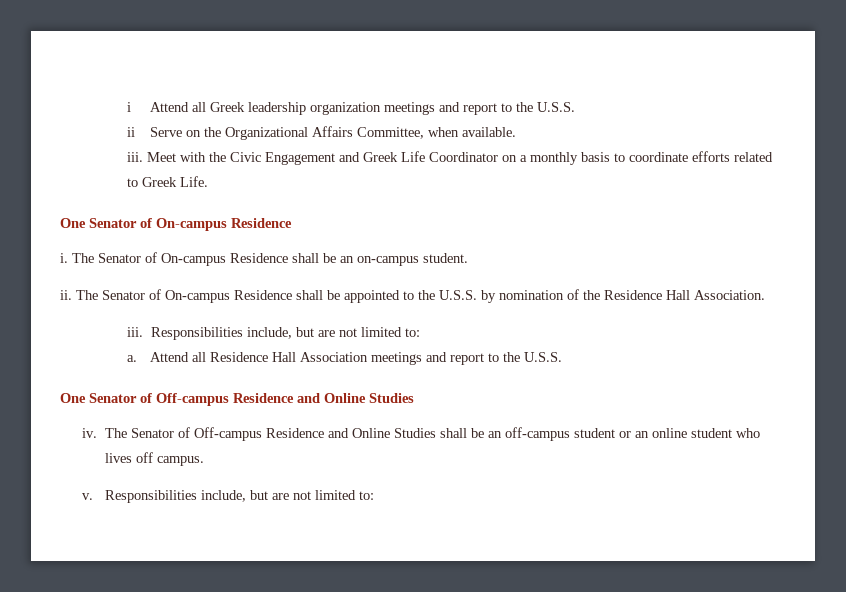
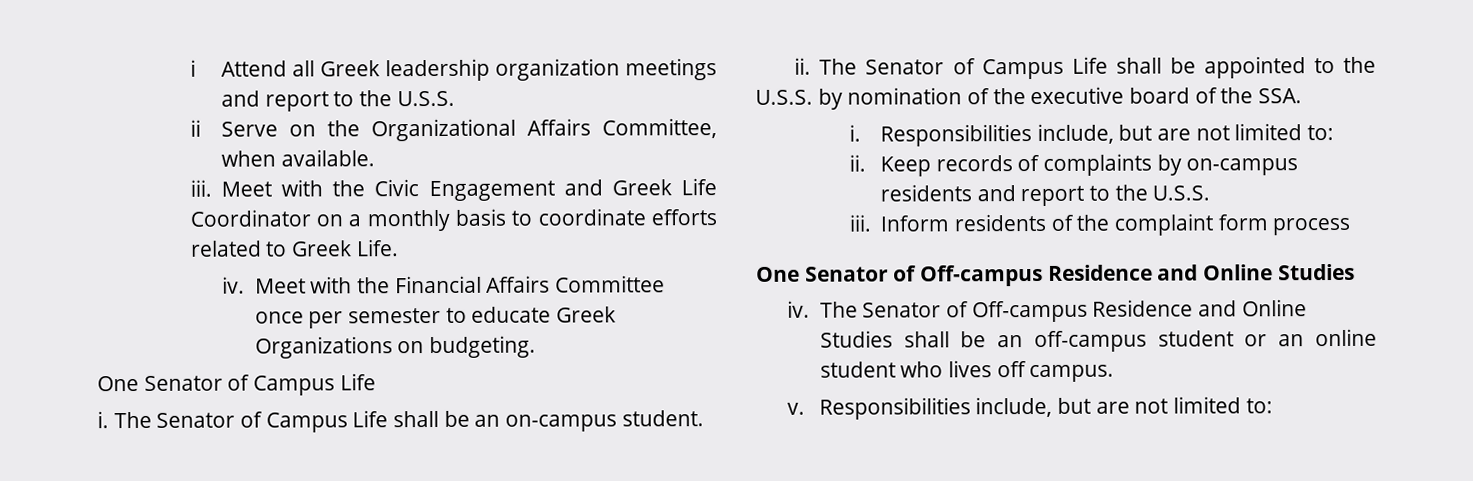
- One Senator of On-campus Residence
+ iv. Meet with the Financial Affairs Committee once per semester to educate Greek Organizations on budgeting.
+ One Senator of Campus Life
- The Senator of On-campus Residence shall be an on-campus student.
+ The Senator of Campus Life shall be an on-campus student.
- The Senator of On-campus Residence shall be appointed to the U.S.S. by nomination of the Residence Hall Association.
- iii.
+ The Senator of Campus Life shall be appointed to the U.S.S. by nomination of the executive board of the SSA.
+ i.
- a. Attend all Residence Hall Association meetings and report to the U.S.S.
+ ii. Keep records of complaints by on-campus residents and report to the U.S.S.
+ iii. Inform residents of the complaint form process

